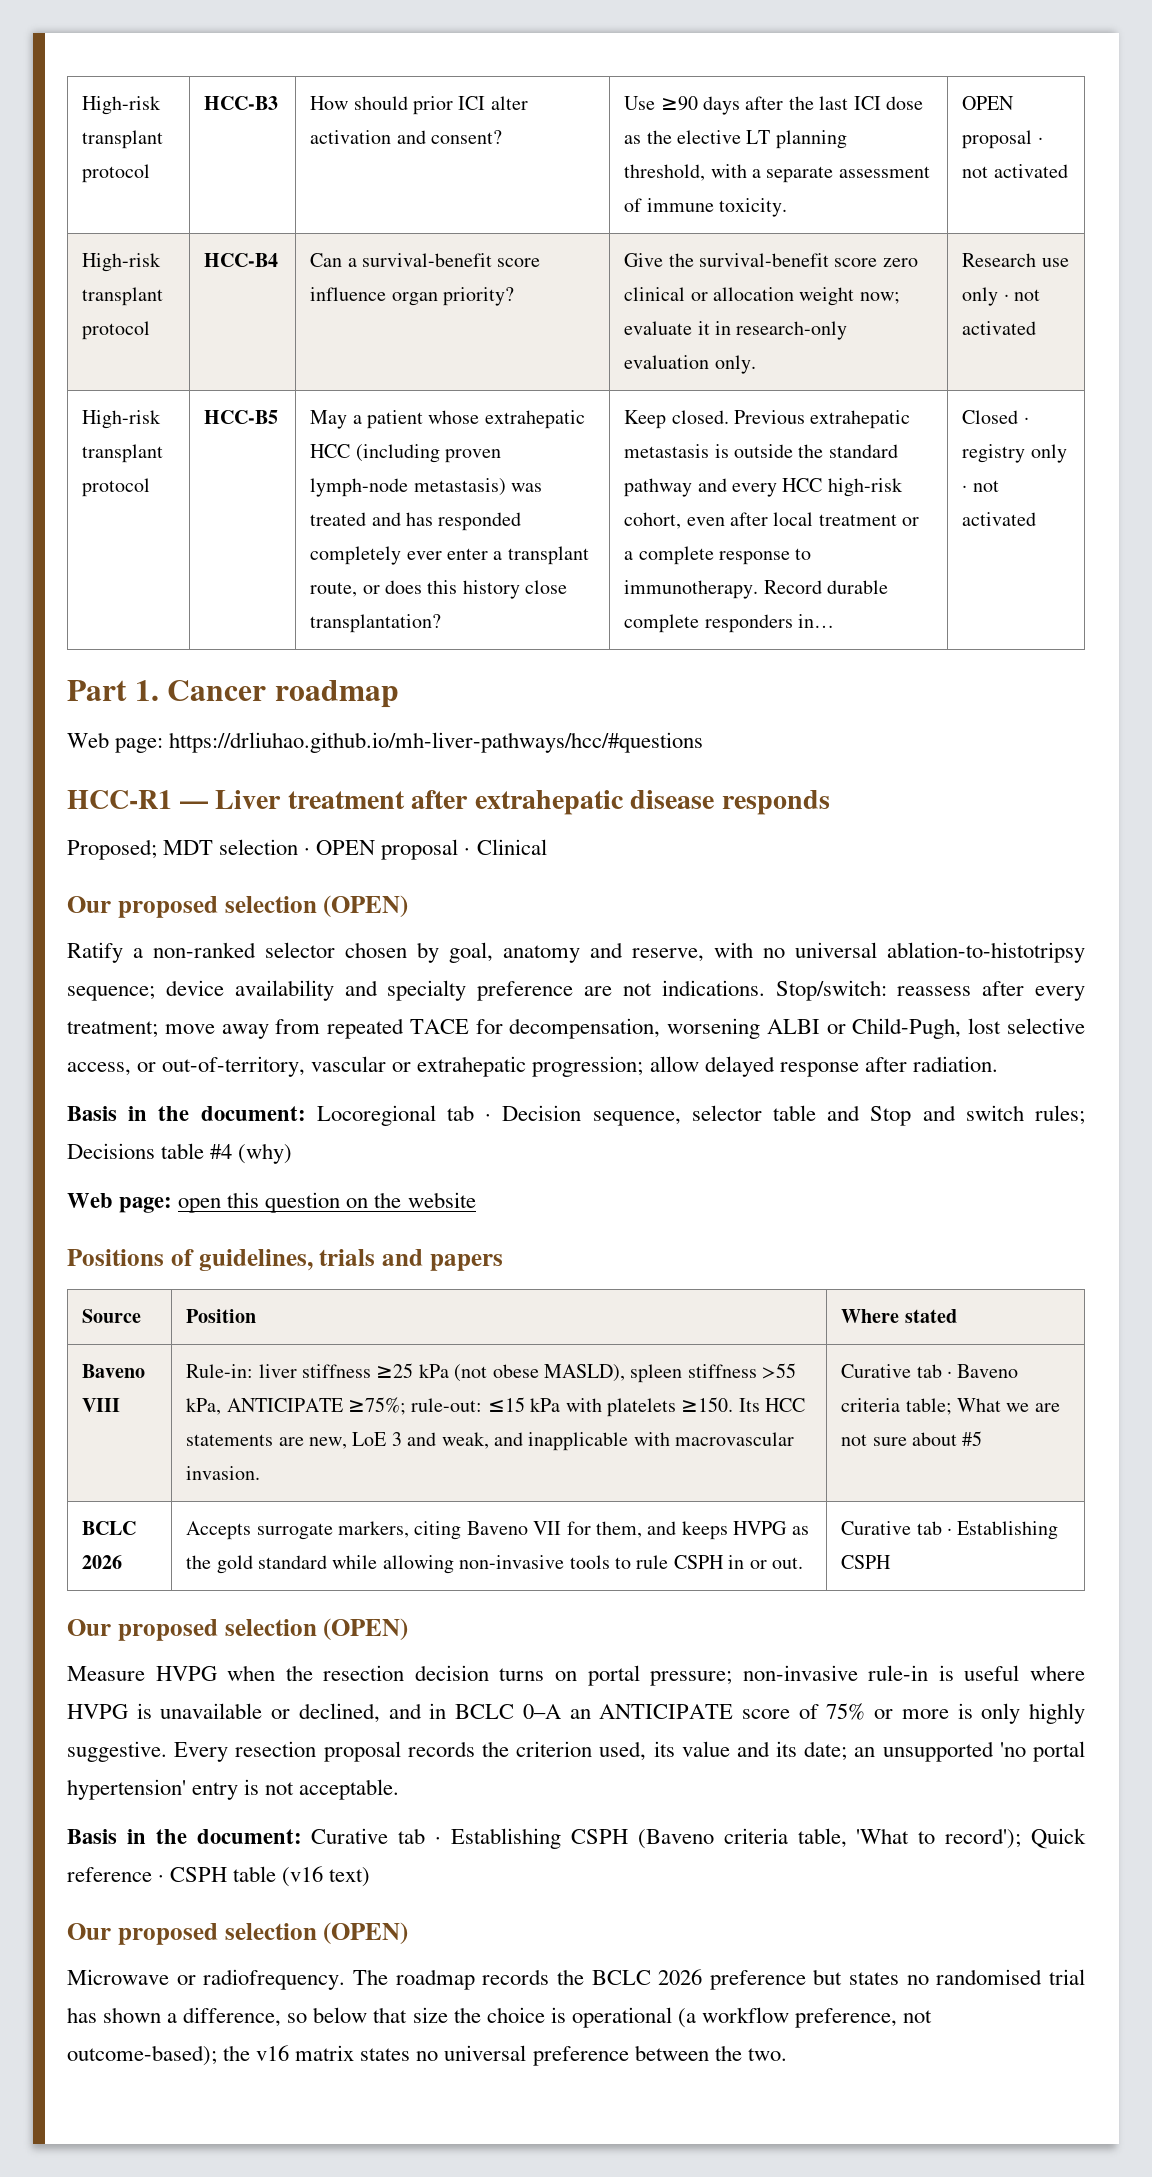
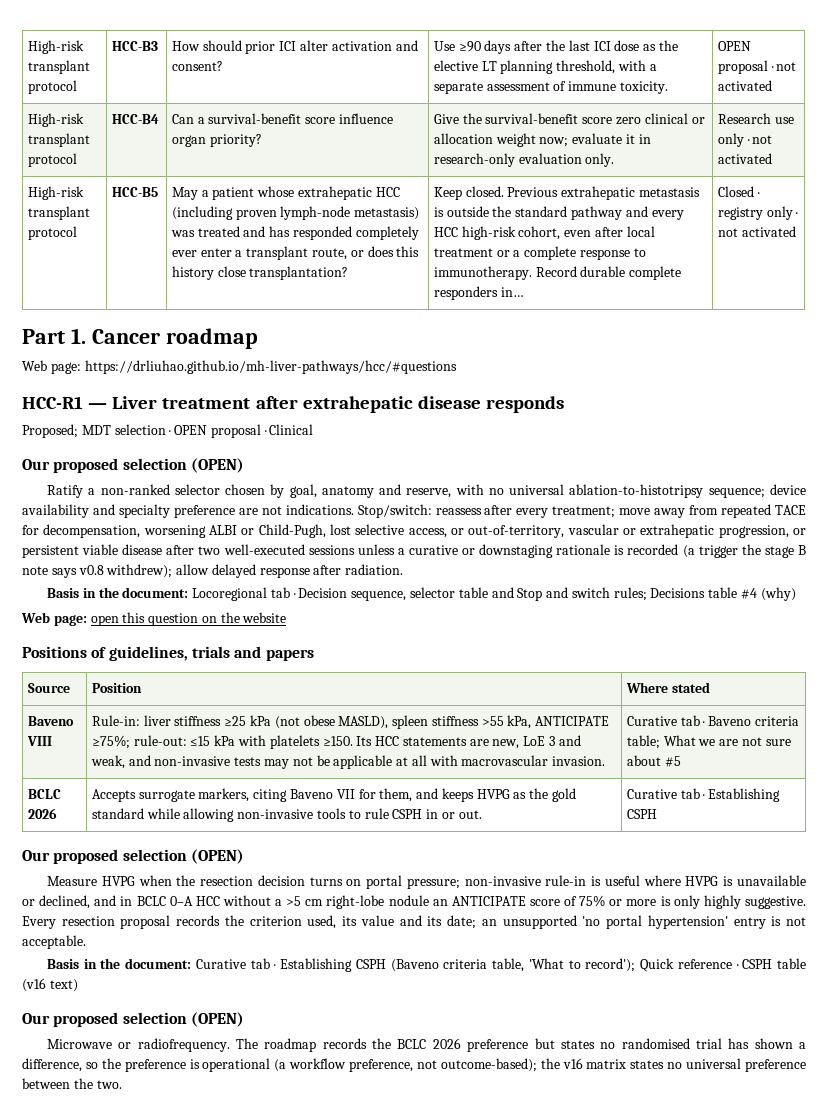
- Stop/switch: reassess after every treatment; move away from repeated TACE for decompensation, worsening ALBI or Child-Pugh, lost selective access, or out-of-territory, vascular or extrahepatic progression; allow delayed response after radiation.
+ Stop/switch: reassess after every treatment; move away from repeated TACE for decompensation, worsening ALBI or Child-Pugh, lost selective access, or out-of-territory, vascular or extrahepatic progression, or persistent viable disease after two well-executed sessions unless a curative or downstaging rationale is recorded (a trigger the stage B note says v0.8 withdrew); allow delayed response after radiation.
- Its HCC statements are new, LoE 3 and weak, and inapplicable with macrovascular invasion.
+ Its HCC statements are new, LoE 3 and weak, and non-invasive tests may not be applicable at all with macrovascular invasion.
- Measure HVPG when the resection decision turns on portal pressure; non-invasive rule-in is useful where HVPG is unavailable or declined, and in BCLC 0–A an ANTICIPATE score of 75% or more is only highly suggestive.
+ Measure HVPG when the resection decision turns on portal pressure; non-invasive rule-in is useful where HVPG is unavailable or declined, and in BCLC 0–A HCC without a >5 cm right-lobe nodule an ANTICIPATE score of 75% or more is only highly suggestive.
- The roadmap records the BCLC 2026 preference but states no randomised trial has shown a difference, so below that size the choice is operational (a workflow preference, not outcome-based); the v16 matrix states no universal preference between the two.
+ The roadmap records the BCLC 2026 preference but states no randomised trial has shown a difference, so the preference is operational (a workflow preference, not outcome-based); the v16 matrix states no universal preference between the two.

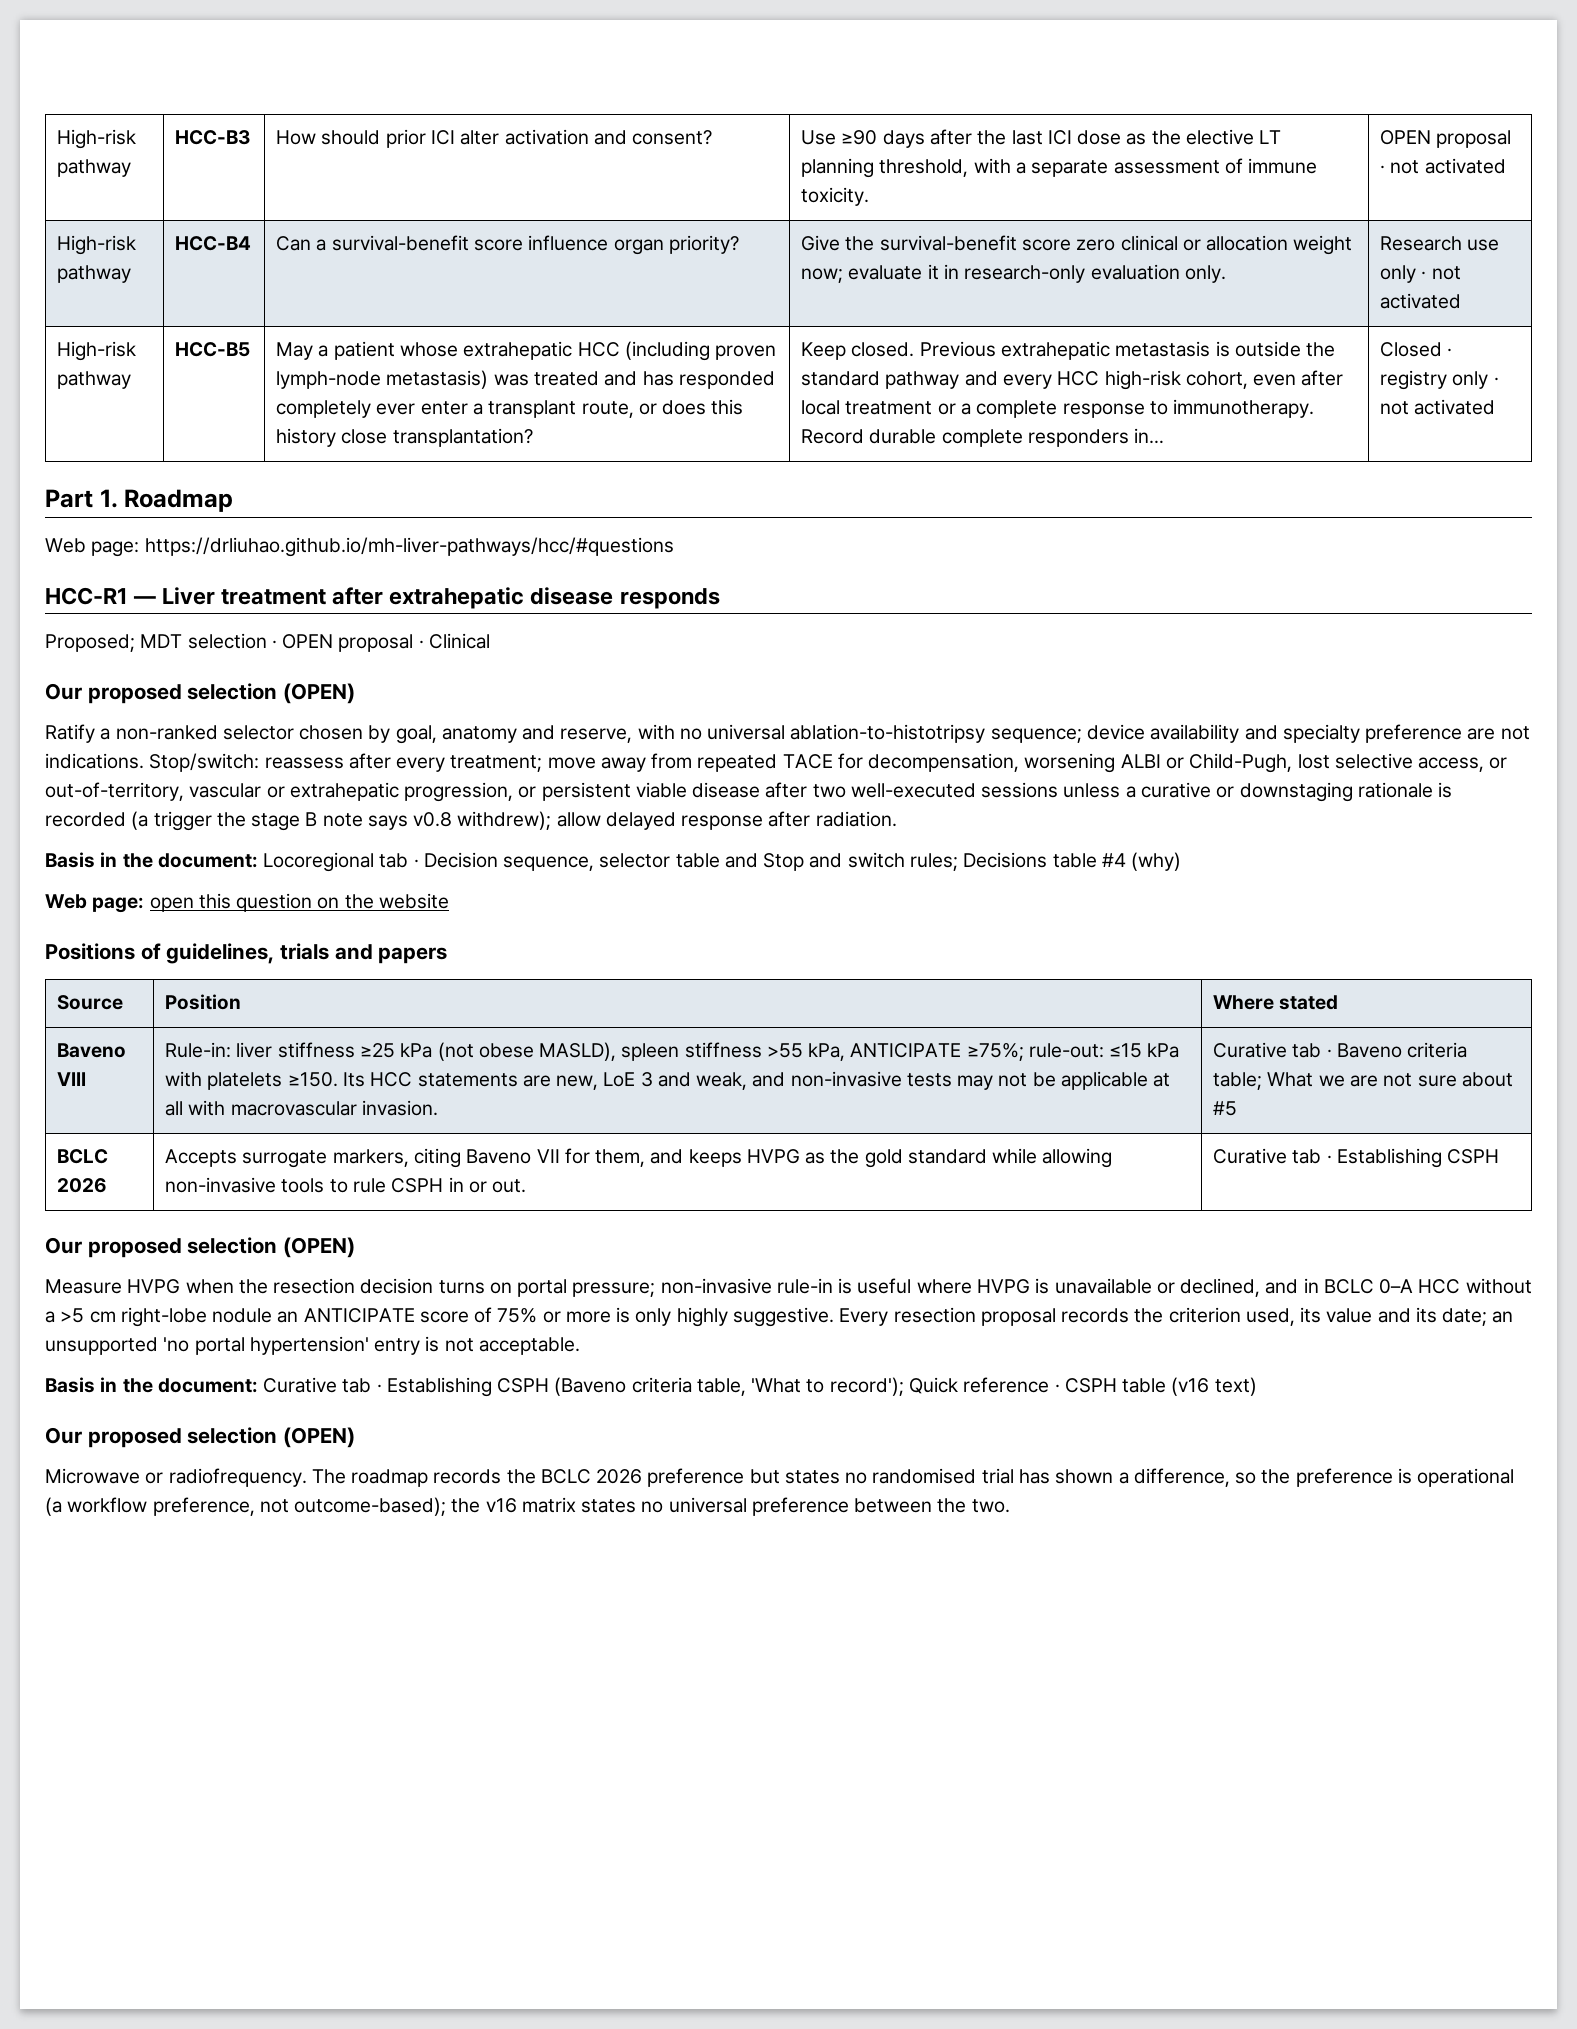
- High-risk transplant protocol | HCC-B3 | How should prior ICI alter activation and consent? | Use ≥90 days after the last ICI dose as the elective LT planning threshold, with a separate assessment of immune toxicity. | OPEN proposal · not activated
+ High-risk pathway | HCC-B3 | How should prior ICI alter activation and consent? | Use ≥90 days after the last ICI dose as the elective LT planning threshold, with a separate assessment of immune toxicity. | OPEN proposal · not activated
- High-risk transplant protocol | HCC-B4 | Can a survival-benefit score influence organ priority? | Give the survival-benefit score zero clinical or allocation weight now; evaluate it in research-only evaluation only. | Research use only · not activated
- High-risk transplant protocol
+ High-risk pathway | HCC-B4 | Can a survival-benefit score influence organ priority? | Give the survival-benefit score zero clinical or allocation weight now; evaluate it in research-only evaluation only. | Research use only · not activated
+ High-risk pathway
- Part 1. Cancer roadmap
+ Part 1. Roadmap

